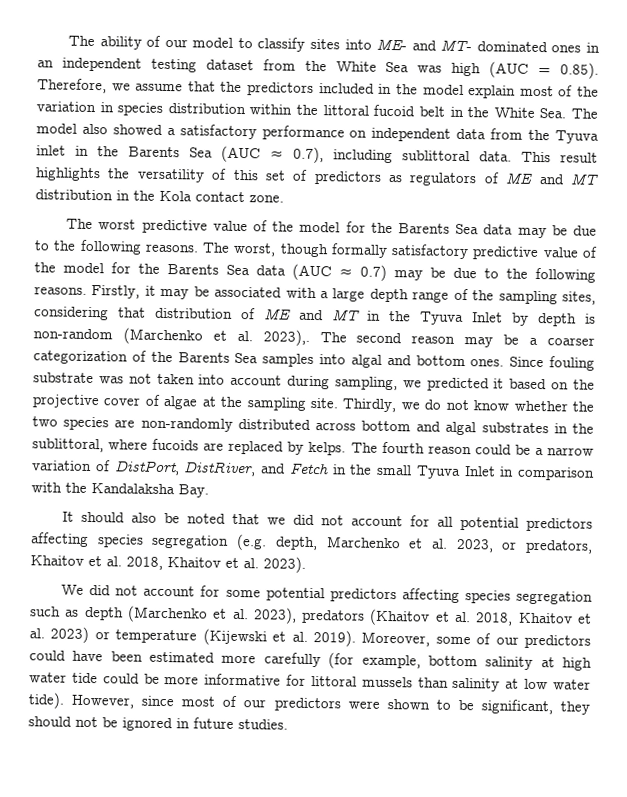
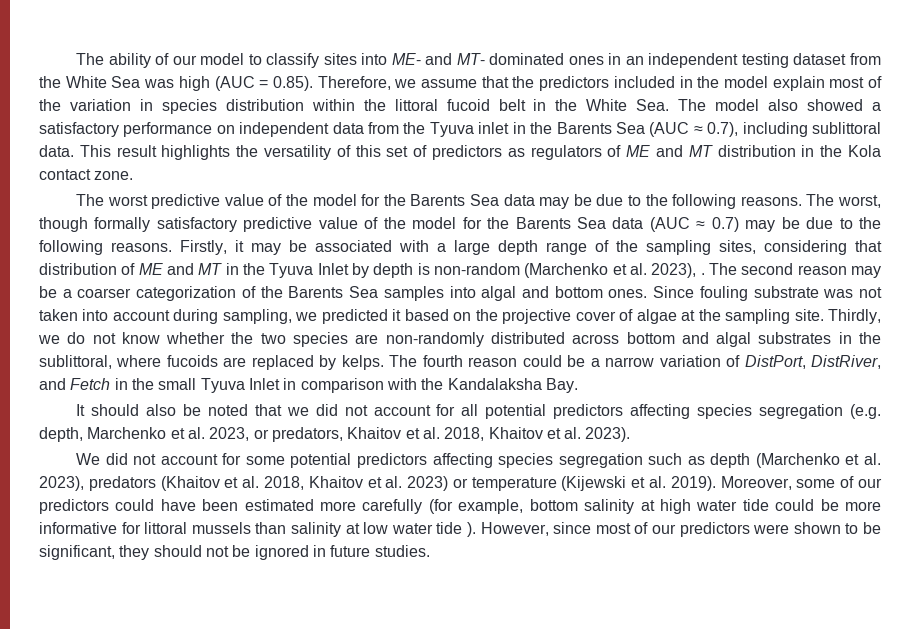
- Firstly, it may be associated with a large depth range of the sampling sites, considering that distribution of ME and MT in the Tyuva Inlet by depth is non-random (Marchenko et al. 2023),.
+ Firstly, it may be associated with a large depth range of the sampling sites, considering that distribution of ME and MT in the Tyuva Inlet by depth is non-random (Marchenko et al. 2023), .
- Moreover, some of our predictors could have been estimated more carefully (for example, bottom salinity at high water tide could be more informative for littoral mussels than salinity at low water tide).
+ Moreover, some of our predictors could have been estimated more carefully (for example, bottom salinity at high water tide could be more informative for littoral mussels than salinity at low water tide ).

